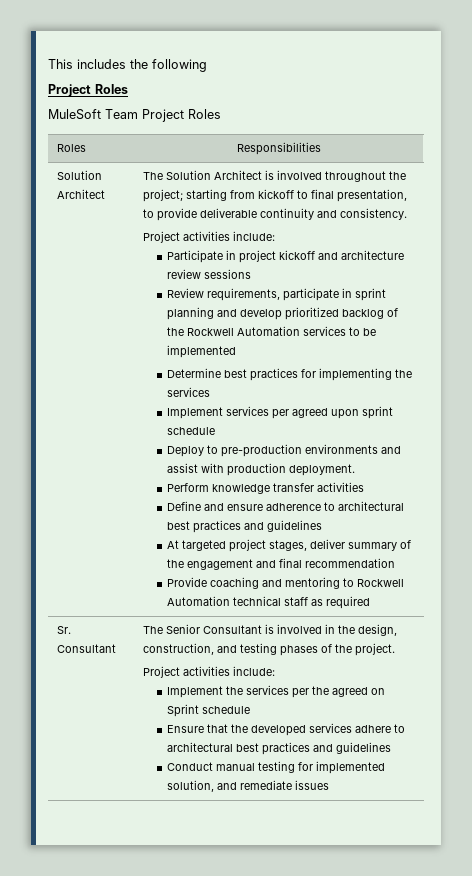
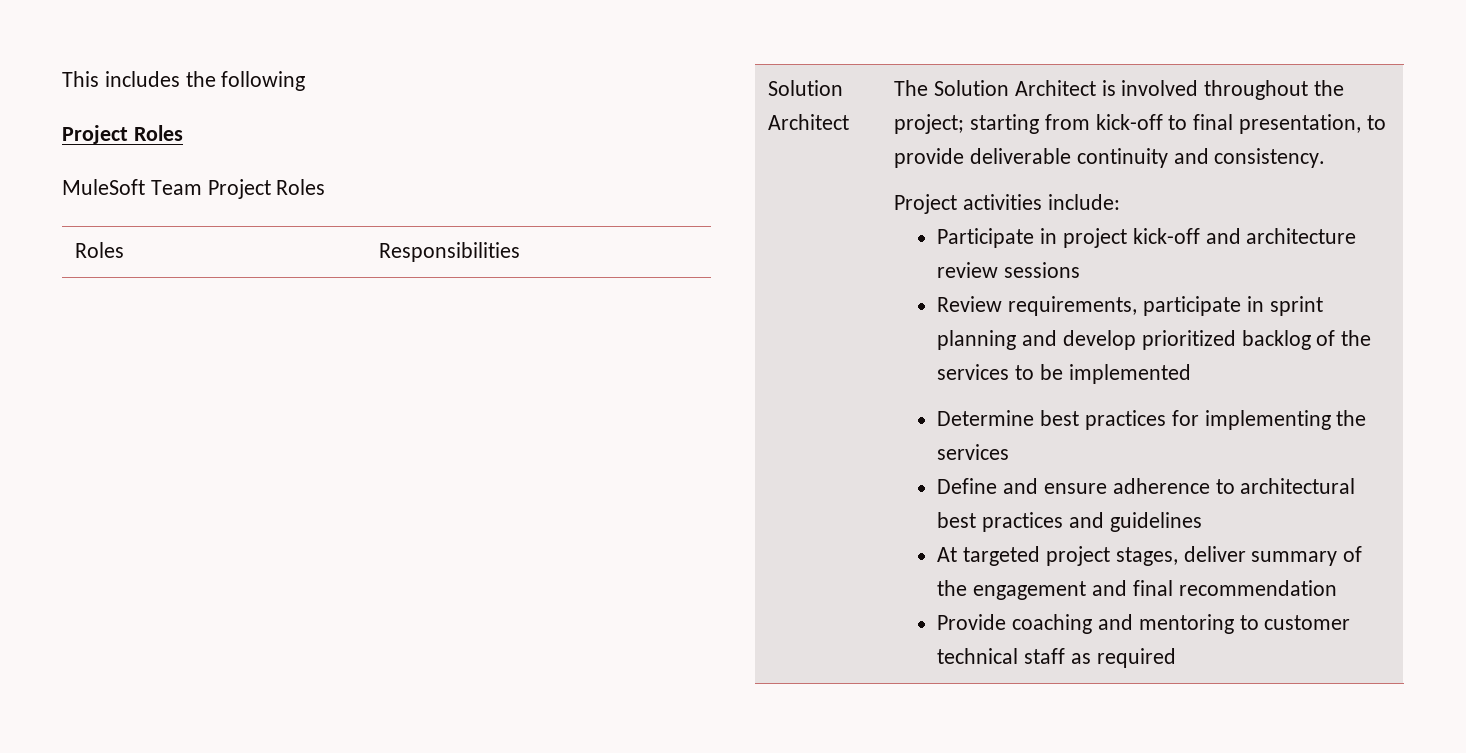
- The Solution Architect is involved throughout the project; starting from kickoff to final presentation, to provide deliverable continuity and consistency.
+ The Solution Architect is involved throughout the project; starting from kick-off to final presentation, to provide deliverable continuity and consistency.
- Participate in project kickoff and architecture review sessions
+ Participate in project kick-off and architecture review sessions
- Review requirements, participate in sprint planning and develop prioritized backlog of the Rockwell Automation services to be implemented
+ Review requirements, participate in sprint planning and develop prioritized backlog of the services to be implemented
- Implement services per agreed upon sprint schedule
- Deploy to pre-production environments and assist with production deployment.
- Perform knowledge transfer activities
- Provide coaching and mentoring to Rockwell Automation technical staff as required
+ Provide coaching and mentoring to customer technical staff as required
- Sr. Consultant | The Senior Consultant is involved in the design, construction, and testing phases of the project.
- Project activities include:
- Implement the services per the agreed on Sprint schedule
- Ensure that the developed services adhere to architectural best practices and guidelines
- Conduct manual testing for implemented solution, and remediate issues

